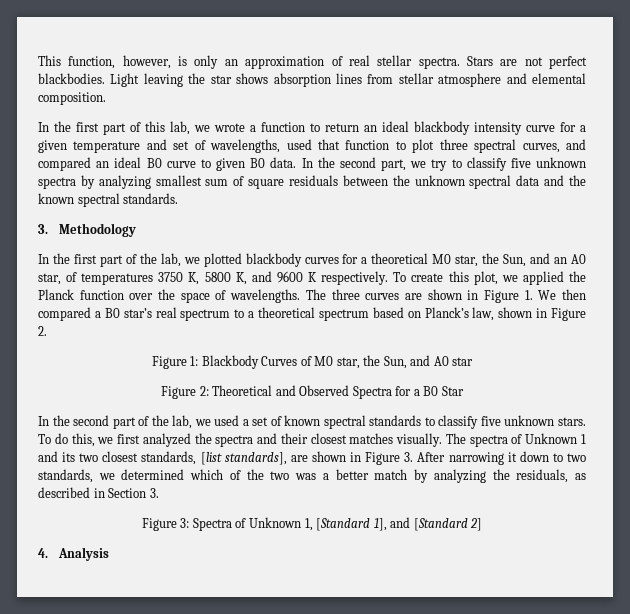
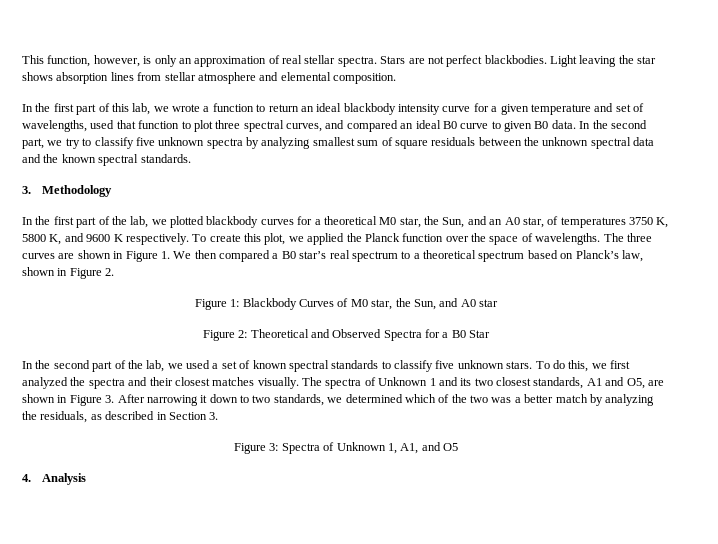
- The spectra of Unknown 1 and its two closest standards, [list standards], are shown in Figure 3. After narrowing it down to two standards, we determined which of the two was a better match by analyzing the residuals, as described in Section 3.
+ The spectra of Unknown 1 and its two closest standards, A1 and O5, are shown in Figure 3. After narrowing it down to two standards, we determined which of the two was a better match by analyzing the residuals, as described in Section 3.
- Figure 3: Spectra of Unknown 1, [Standard 1], and [Standard 2]
+ Figure 3: Spectra of Unknown 1, A1, and O5

